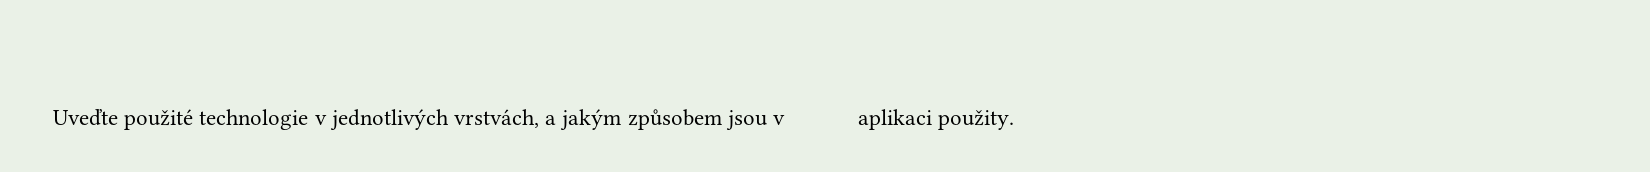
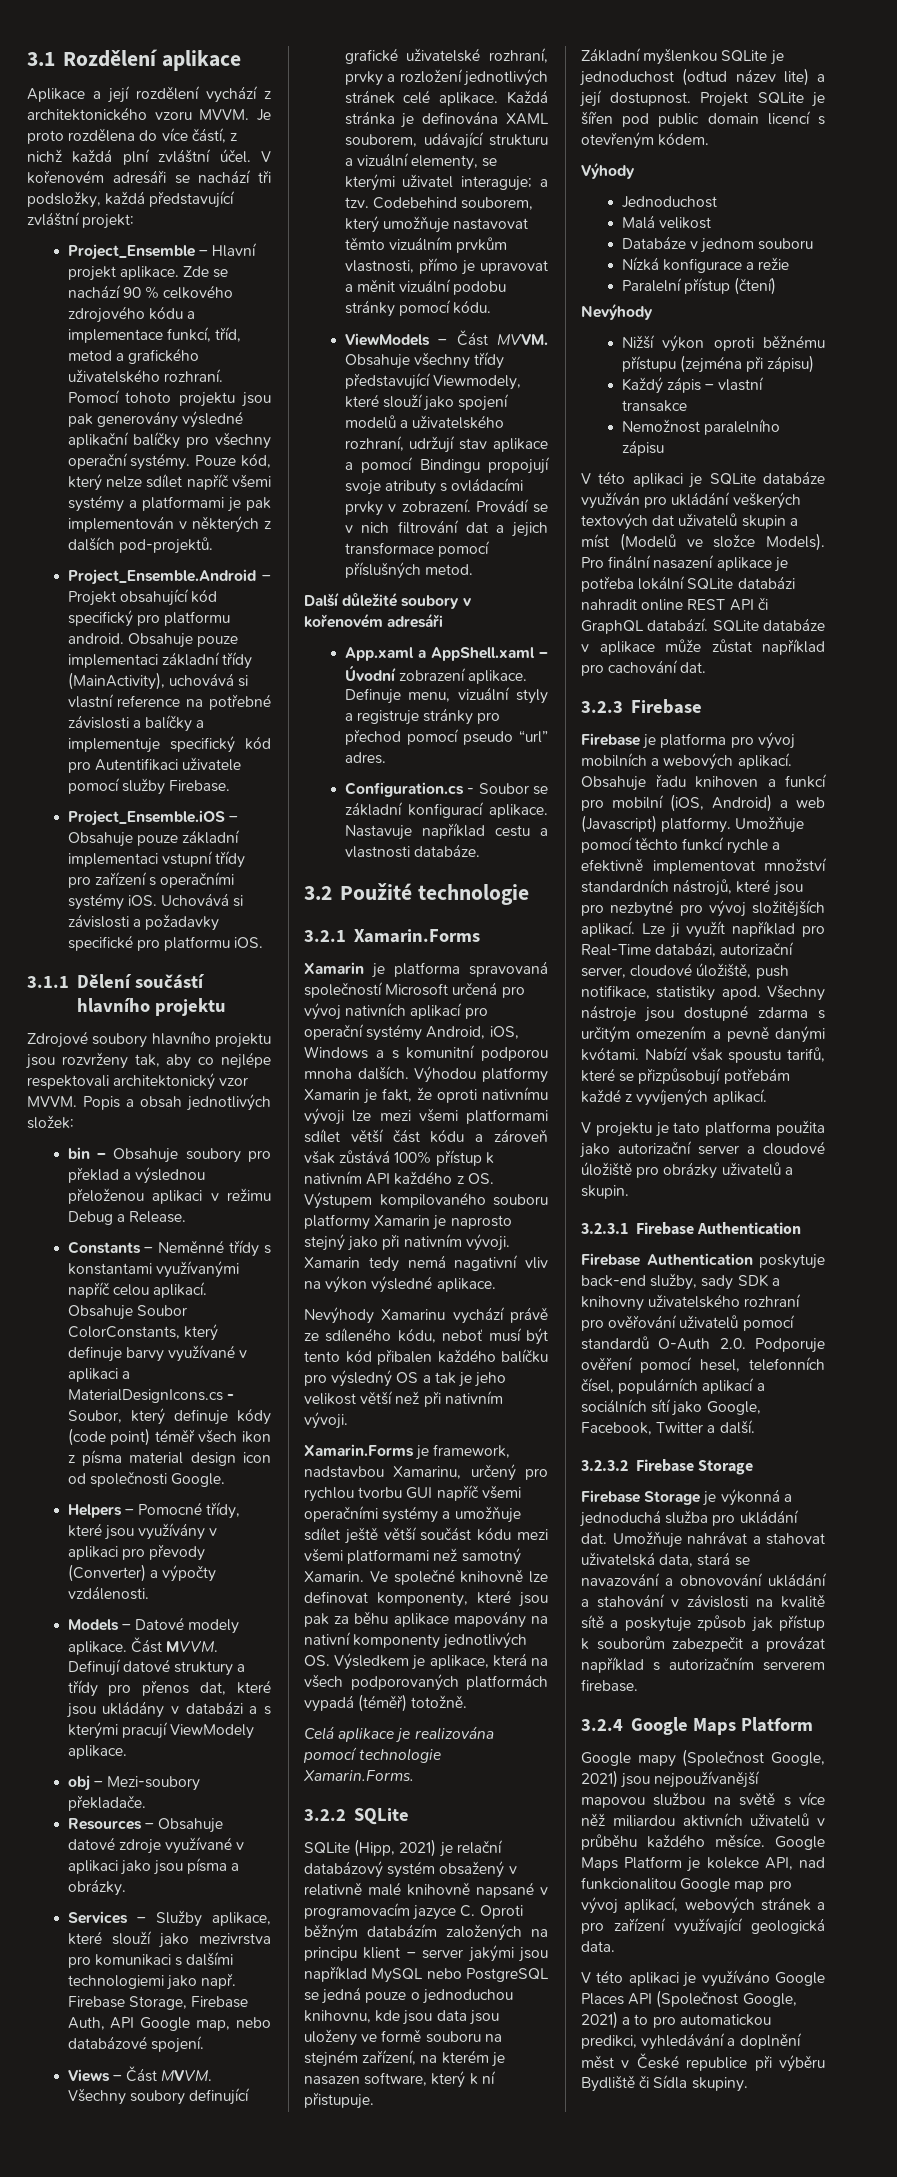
- Uveďte použité technologie v jednotlivých vrstvách, a jakým způsobem jsou v aplikaci použity.
+ 3.1 Rozdělení aplikace
+ Aplikace a její rozdělení vychází z architektonického vzoru MVVM. Je proto rozdělena do více částí, z nichž každá plní zvláštní účel. V kořenovém adresáři se nachází tři podsložky, každá představující zvláštní projekt:
+ Project_Ensemble – Hlavní projekt aplikace. Zde se nachází 90 % celkového zdrojového kódu a implementace funkcí, tříd, metod a grafického uživatelského rozhraní. Pomocí tohoto projektu jsou pak generovány výsledné aplikační balíčky pro všechny operační systémy. Pouze kód, který nelze sdílet napříč všemi systémy a platformami je pak implementován v některých z dalších pod-projektů.
+ Project_Ensemble.Android – Projekt obsahující kód specifický pro platformu android. Obsahuje pouze implementaci základní třídy (MainActivity), uchovává si vlastní reference na potřebné závislosti a balíčky a implementuje specifický kód pro Autentifikaci uživatele pomocí služby Firebase.
+ Project_Ensemble.iOS – Obsahuje pouze základní implementaci vstupní třídy pro zařízení s operačními systémy iOS. Uchovává si závislosti a požadavky specifické pro platformu iOS.
+ 3.1.1 Dělení součástí hlavního projektu
+ Zdrojové soubory hlavního projektu jsou rozvrženy tak, aby co nejlépe respektovali architektonický vzor MVVM. Popis a obsah jednotlivých složek:
+ bin – Obsahuje soubory pro překlad a výslednou přeloženou aplikaci v režimu Debug a Release.
+ Constants – Neměnné třídy s konstantami využívanými napříč celou aplikací. Obsahuje Soubor ColorConstants, který definuje barvy využívané v aplikaci a MaterialDesignIcons.cs - Soubor, který definuje kódy (code point) téměř všech ikon z písma material design icon od společnosti Google.
+ Helpers – Pomocné třídy, které jsou využívány v aplikaci pro převody (Converter) a výpočty vzdálenosti.
+ Models – Datové modely aplikace. Část MVVM. Definují datové struktury a třídy pro přenos dat, které jsou ukládány v databázi a s kterými pracují ViewModely aplikace.
+ obj – Mezi-soubory překladače.
+ Resources – Obsahuje datové zdroje využívané v aplikaci jako jsou písma a obrázky.
+ Services – Služby aplikace, které slouží jako mezivrstva pro komunikaci s dalšími technologiemi jako např. Firebase Storage, Firebase Auth, API Google map, nebo databázové spojení.
+ Views – Část MVVM. Všechny soubory definující grafické uživatelské rozhraní, prvky a rozložení jednotlivých stránek celé aplikace. Každá stránka je definována XAML souborem, udávající strukturu a vizuální elementy, se kterými uživatel interaguje; a tzv. Codebehind souborem, který umožňuje nastavovat těmto vizuálním prvkům vlastnosti, přímo je upravovat a měnit vizuální podobu stránky pomocí kódu.
+ ViewModels – Část MVVM. Obsahuje všechny třídy představující Viewmodely, které slouží jako spojení modelů a uživatelského rozhraní, udržují stav aplikace a pomocí Bindingu propojují svoje atributy s ovládacími prvky v zobrazení. Provádí se v nich filtrování dat a jejich transformace pomocí příslušných metod.
+ Další důležité soubory v kořenovém adresáři
+ App.xaml a AppShell.xaml – Úvodní zobrazení aplikace. Definuje menu, vizuální styly a registruje stránky pro přechod pomocí pseudo “url” adres.
+ Configuration.cs - Soubor se základní konfigurací aplikace. Nastavuje například cestu a vlastnosti databáze.
+ 3.2 Použité technologie
+ 3.2.1 Xamarin.Forms
+ Xamarin je platforma spravovaná společností Microsoft určená pro vývoj nativních aplikací pro operační systémy Android, iOS, Windows a s komunitní podporou mnoha dalších. Výhodou platformy Xamarin je fakt, že oproti nativnímu vývoji lze mezi všemi platformami sdílet větší část kódu a zároveň však zůstává 100% přístup k nativním API každého z OS. Výstupem kompilovaného souboru platformy Xamarin je naprosto stejný jako při nativním vývoji. Xamarin tedy nemá nagativní vliv na výkon výsledné aplikace.
+ Nevýhody Xamarinu vychází právě ze sdíleného kódu, neboť musí být tento kód přibalen každého balíčku pro výsledný OS a tak je jeho velikost větší než při nativním vývoji.
+ Xamarin.Forms je framework, nadstavbou Xamarinu, určený pro rychlou tvorbu GUI napříč všemi operačními systémy a umožňuje sdílet ještě větší součást kódu mezi všemi platformami než samotný Xamarin. Ve společné knihovně lze definovat komponenty, které jsou pak za běhu aplikace mapovány na nativní komponenty jednotlivých OS. Výsledkem je aplikace, která na všech podporovaných platformách vypadá (téměř) totožně.
+ Celá aplikace je realizována pomocí technologie Xamarin.Forms.
+ 3.2.2 SQLite
+ SQLite (Hipp, 2021) je relační databázový systém obsažený v relativně malé knihovně napsané v programovacím jazyce C. Oproti běžným databázím založených na principu klient – server jakými jsou například MySQL nebo PostgreSQL se jedná pouze o jednoduchou knihovnu, kde jsou data jsou uloženy ve formě souboru na stejném zařízení, na kterém je nasazen software, který k ní přistupuje.
+ Základní myšlenkou SQLite je jednoduchost (odtud název lite) a její dostupnost. Projekt SQLite je šířen pod public domain licencí s otevřeným kódem.
+ Výhody
+ Jednoduchost
+ Malá velikost
+ Databáze v jednom souboru
+ Nízká konfigurace a režie
+ Paralelní přístup (čtení)
+ Nevýhody
+ Nižší výkon oproti běžnému přístupu (zejména při zápisu)
+ Každý zápis – vlastní transakce
+ Nemožnost paralelního zápisu
+ V této aplikaci je SQLite databáze využíván pro ukládání veškerých textových dat uživatelů skupin a míst (Modelů ve složce Models). Pro finální nasazení aplikace je potřeba lokální SQLite databázi nahradit online REST API či GraphQL databází. SQLite databáze v aplikace může zůstat například pro cachování dat.
+ 3.2.3 Firebase
+ Firebase je platforma pro vývoj mobilních a webových aplikací. Obsahuje řadu knihoven a funkcí pro mobilní (iOS, Android) a web (Javascript) platformy. Umožňuje pomocí těchto funkcí rychle a efektivně implementovat množství standardních nástrojů, které jsou pro nezbytné pro vývoj složitějších aplikací. Lze ji využít například pro Real-Time databázi, autorizační server, cloudové úložiště, push notifikace, statistiky apod. Všechny nástroje jsou dostupné zdarma s určitým omezením a pevně danými kvótami. Nabízí však spoustu tarifů, které se přizpůsobují potřebám každé z vyvíjených aplikací.
+ V projektu je tato platforma použita jako autorizační server a cloudové úložiště pro obrázky uživatelů a skupin.
+ 3.2.3.1 Firebase Authentication
+ Firebase Authentication poskytuje back-end služby, sady SDK a knihovny uživatelského rozhraní pro ověřování uživatelů pomocí standardů O-Auth 2.0. Podporuje ověření pomocí hesel, telefonních čísel, populárních aplikací a sociálních sítí jako Google, Facebook, Twitter a další.
+ 3.2.3.2 Firebase Storage
+ Firebase Storage je výkonná a jednoduchá služba pro ukládání dat. Umožňuje nahrávat a stahovat uživatelská data, stará se navazování a obnovování ukládání a stahování v závislosti na kvalitě sítě a poskytuje způsob jak přístup k souborům zabezpečit a provázat například s autorizačním serverem firebase.
+ 3.2.4 Google Maps Platform
+ Google mapy (Společnost Google, 2021) jsou nejpoužívanější mapovou službou na světě s více něž miliardou aktivních uživatelů v průběhu každého měsíce. Google Maps Platform je kolekce API, nad funkcionalitou Google map pro vývoj aplikací, webových stránek a pro zařízení využívající geologická data.
+ V této aplikaci je využíváno Google Places API (Společnost Google, 2021) a to pro automatickou predikci, vyhledávání a doplnění měst v České republice při výběru Bydliště či Sídla skupiny.

